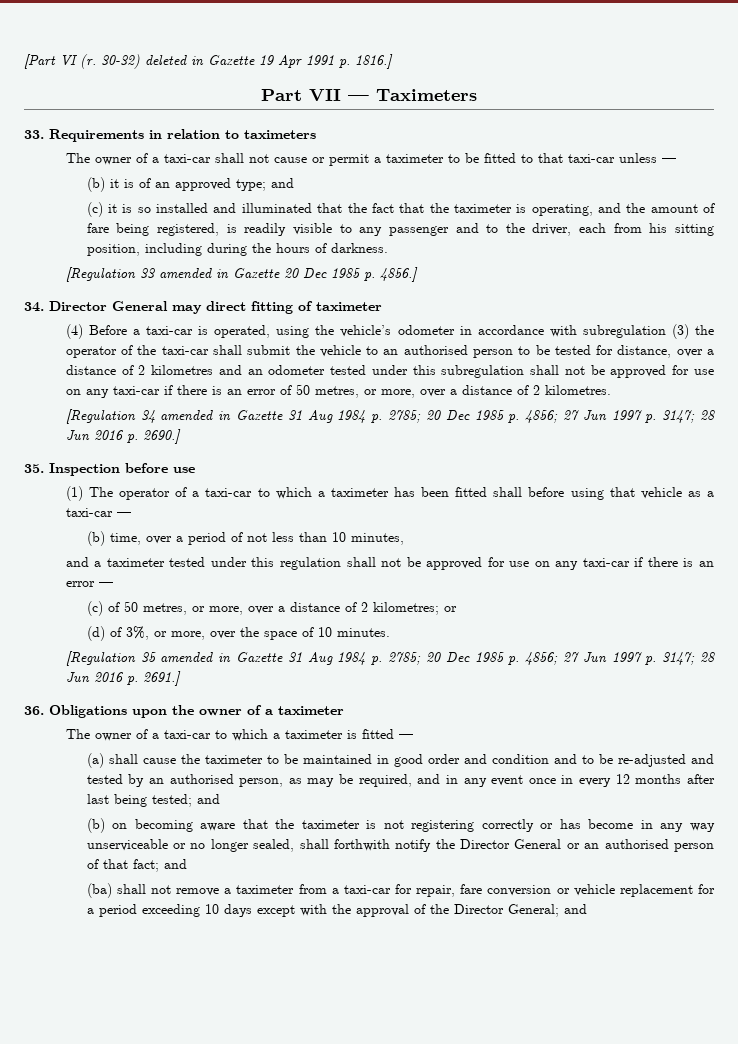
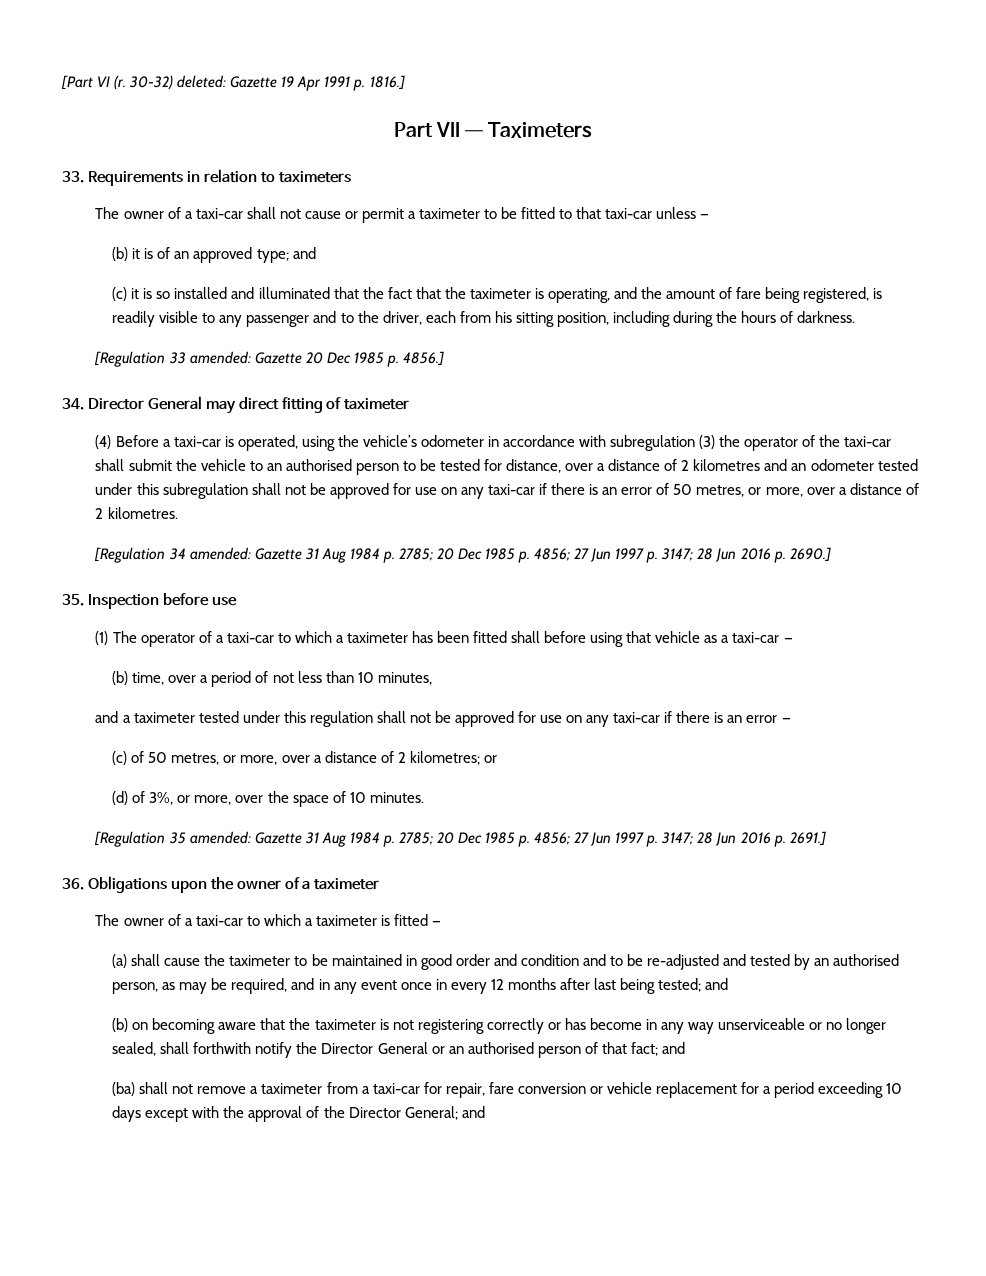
- 30-32) deleted in Gazette 19 Apr 1991 p. 1816.]
+ 30-32) deleted: Gazette 19 Apr 1991 p. 1816.]
- [Regulation 33 amended in Gazette 20 Dec 1985 p. 4856.]
+ [Regulation 33 amended: Gazette 20 Dec 1985 p. 4856.]
- [Regulation 34 amended in Gazette 31 Aug 1984 p. 2785; 20 Dec 1985 p. 4856; 27 Jun 1997 p. 3147; 28 Jun 2016 p. 2690.]
+ [Regulation 34 amended: Gazette 31 Aug 1984 p. 2785; 20 Dec 1985 p. 4856; 27 Jun 1997 p. 3147; 28 Jun 2016 p. 2690.]
- [Regulation 35 amended in Gazette 31 Aug 1984 p. 2785; 20 Dec 1985 p. 4856; 27 Jun 1997 p. 3147; 28 Jun 2016 p. 2691.]
+ [Regulation 35 amended: Gazette 31 Aug 1984 p. 2785; 20 Dec 1985 p. 4856; 27 Jun 1997 p. 3147; 28 Jun 2016 p. 2691.]

